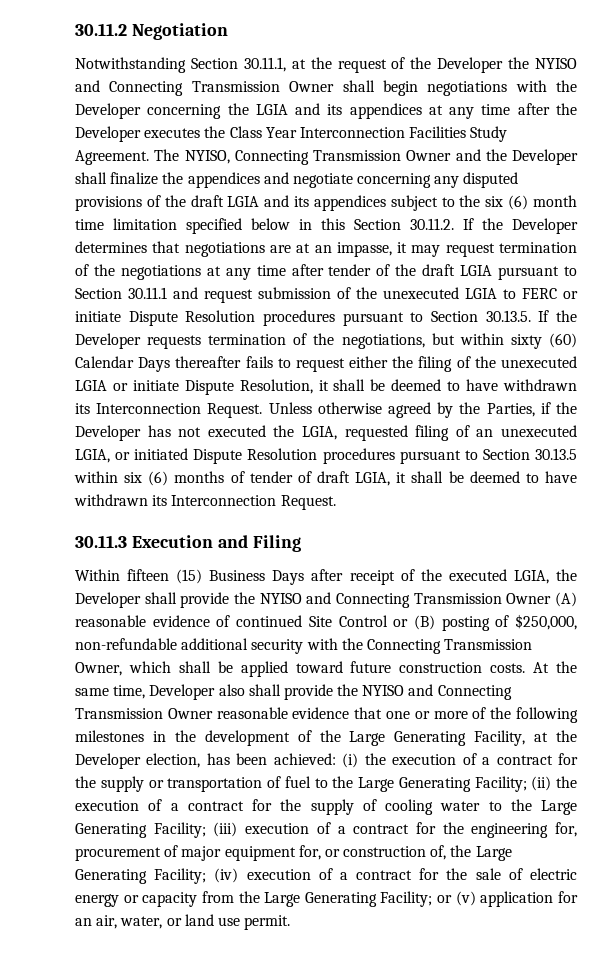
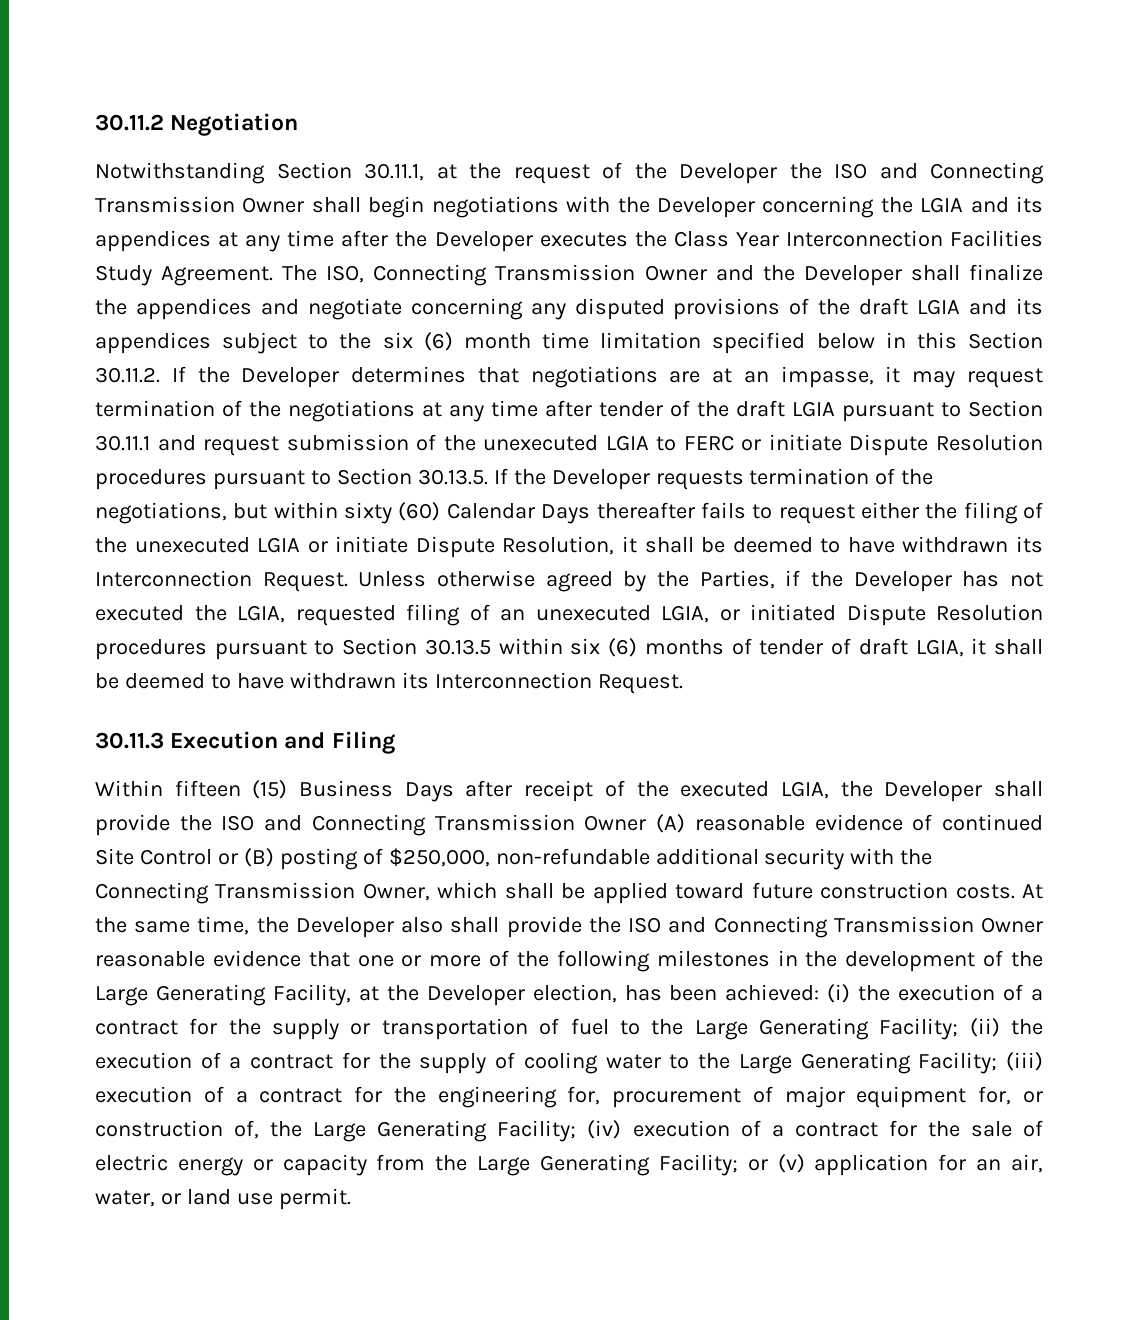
- Notwithstanding Section 30.11.1, at the request of the Developer the NYISO and Connecting Transmission Owner shall begin negotiations with the Developer concerning the LGIA and its appendices at any time after the Developer executes the Class Year Interconnection Facilities Study Agreement.
+ Notwithstanding Section 30.11.1, at the request of the Developer the ISO and Connecting Transmission Owner shall begin negotiations with the Developer concerning the LGIA and its appendices at any time after the Developer executes the Class Year Interconnection Facilities Study Agreement.
- The NYISO, Connecting Transmission Owner and the Developer shall finalize the appendices and negotiate concerning any disputed provisions of the draft LGIA and its appendices subject to the six (6) month time limitation specified below in this Section 30.11.2. If the Developer determines that negotiations are at an impasse, it may request termination of the negotiations at any time after tender of the draft LGIA pursuant to Section 30.11.1 and request submission of the unexecuted LGIA to FERC or initiate Dispute Resolution procedures pursuant to Section 30.13.5. If the Developer requests termination of the negotiations, but within sixty (60) Calendar Days thereafter fails to request either the filing of the unexecuted LGIA or initiate Dispute Resolution, it shall be deemed to have withdrawn its Interconnection Request.
+ The ISO, Connecting Transmission Owner and the Developer shall finalize the appendices and negotiate concerning any disputed provisions of the draft LGIA and its appendices subject to the six (6) month time limitation specified below in this Section 30.11.2. If the Developer determines that negotiations are at an impasse, it may request termination of the negotiations at any time after tender of the draft LGIA pursuant to Section 30.11.1 and request submission of the unexecuted LGIA to FERC or initiate Dispute Resolution procedures pursuant to Section 30.13.5. If the Developer requests termination of the negotiations, but within sixty (60) Calendar Days thereafter fails to request either the filing of the unexecuted LGIA or initiate Dispute Resolution, it shall be deemed to have withdrawn its Interconnection Request.
- Within fifteen (15) Business Days after receipt of the executed LGIA, the Developer shall provide the NYISO and Connecting Transmission Owner (A) reasonable evidence of continued Site Control or (B) posting of $250,000, non-refundable additional security with the Connecting Transmission Owner, which shall be applied toward future construction costs.
+ Within fifteen (15) Business Days after receipt of the executed LGIA, the Developer shall provide the ISO and Connecting Transmission Owner (A) reasonable evidence of continued Site Control or (B) posting of $250,000, non-refundable additional security with the Connecting Transmission Owner, which shall be applied toward future construction costs.
- At the same time, Developer also shall provide the NYISO and Connecting Transmission Owner reasonable evidence that one or more of the following milestones in the development of the Large Generating Facility, at the Developer election, has been achieved:
+ At the same time, the Developer also shall provide the ISO and Connecting Transmission Owner reasonable evidence that one or more of the following milestones in the development of the Large Generating Facility, at the Developer election, has been achieved:

